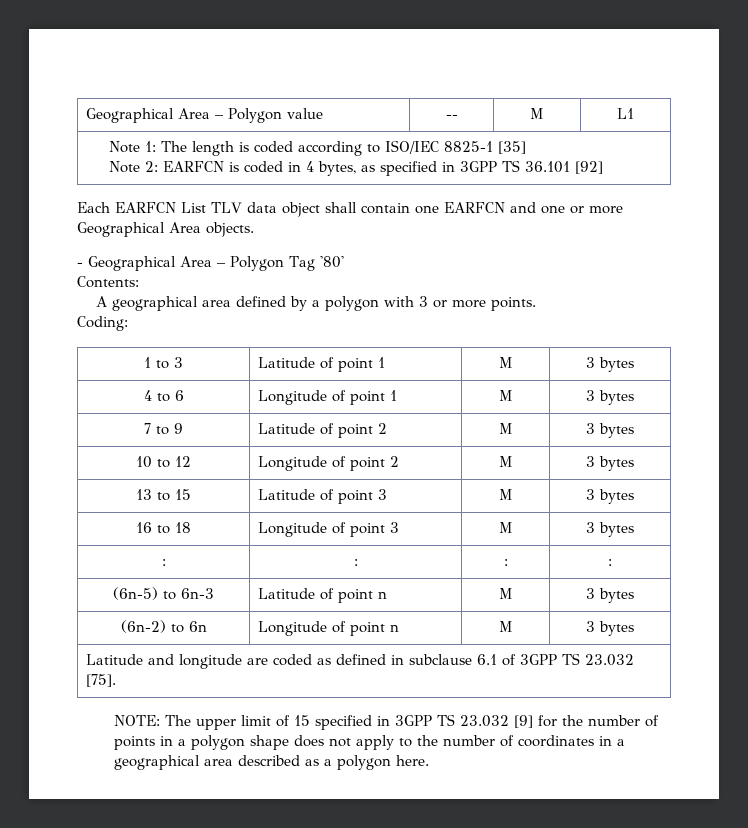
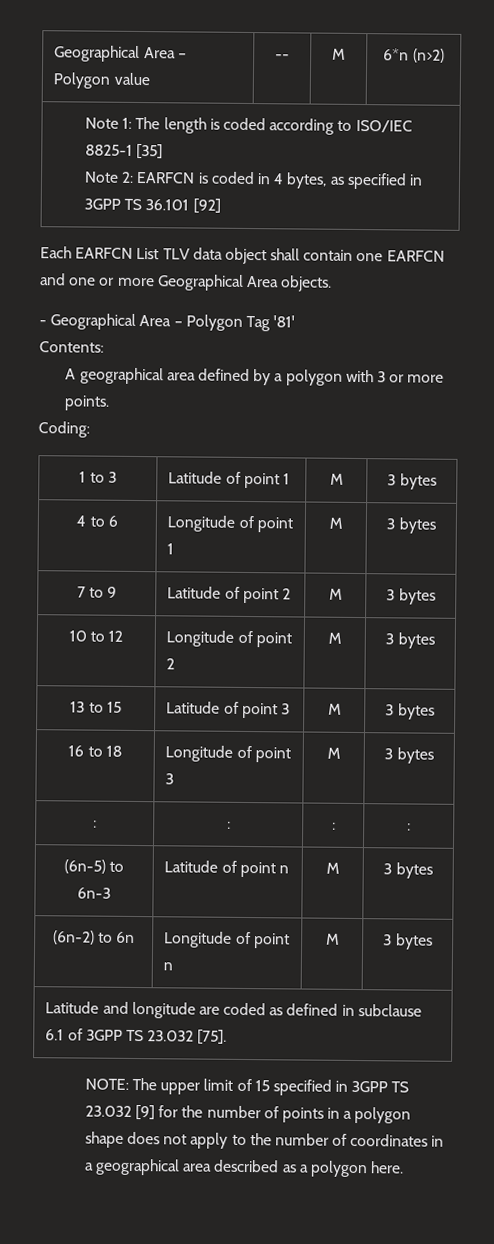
- Geographical Area – Polygon value | -- | M | L1
+ Geographical Area – Polygon value | -- | M | 6*n (n>2)
- - Geographical Area – Polygon Tag '80'
+ - Geographical Area – Polygon Tag '81'

